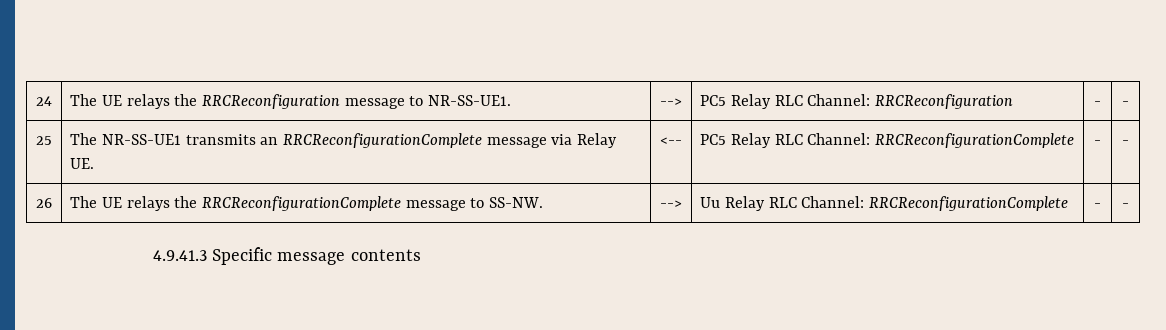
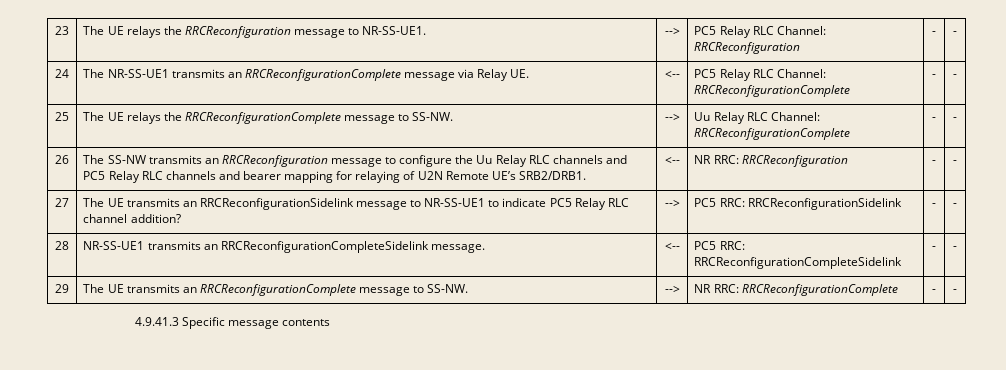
- 24 | The UE relays the RRCReconfiguration message to NR-SS-UE1. | --> | PC5 Relay RLC Channel: RRCReconfiguration | - | -
+ 23 | The UE relays the RRCReconfiguration message to NR-SS-UE1. | --> | PC5 Relay RLC Channel: RRCReconfiguration | - | -
- 25 | The NR-SS-UE1 transmits an RRCReconfigurationComplete message via Relay UE. | <-- | PC5 Relay RLC Channel: RRCReconfigurationComplete | - | -
+ 24 | The NR-SS-UE1 transmits an RRCReconfigurationComplete message via Relay UE. | <-- | PC5 Relay RLC Channel: RRCReconfigurationComplete | - | -
- 26 | The UE relays the RRCReconfigurationComplete message to SS-NW. | --> | Uu Relay RLC Channel: RRCReconfigurationComplete | - | -
+ 25 | The UE relays the RRCReconfigurationComplete message to SS-NW. | --> | Uu Relay RLC Channel: RRCReconfigurationComplete | - | -
+ 26 | The SS-NW transmits an RRCReconfiguration message to configure the Uu Relay RLC channels and PC5 Relay RLC channels and bearer mapping for relaying of U2N Remote UE’s SRB2/DRB1. | <-- | NR RRC: RRCReconfiguration | - | -
+ 27 | The UE transmits an RRCReconfigurationSidelink message to NR-SS-UE1 to indicate PC5 Relay RLC channel addition? | --> | PC5 RRC: RRCReconfigurationSidelink | - | -
+ 28 | NR-SS-UE1 transmits an RRCReconfigurationCompleteSidelink message. | <-- | PC5 RRC: RRCReconfigurationCompleteSidelink | - | -
+ 29 | The UE transmits an RRCReconfigurationComplete message to SS-NW. | --> | NR RRC: RRCReconfigurationComplete | - | -

